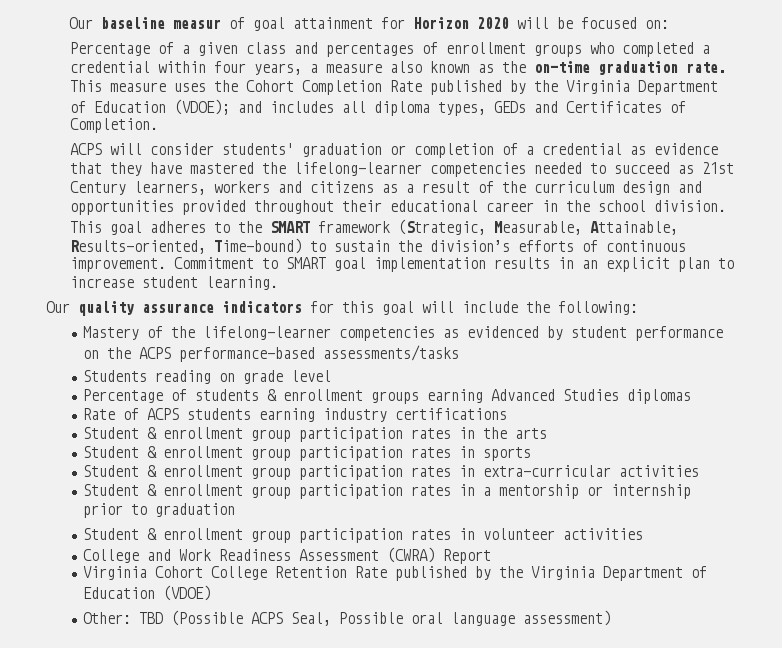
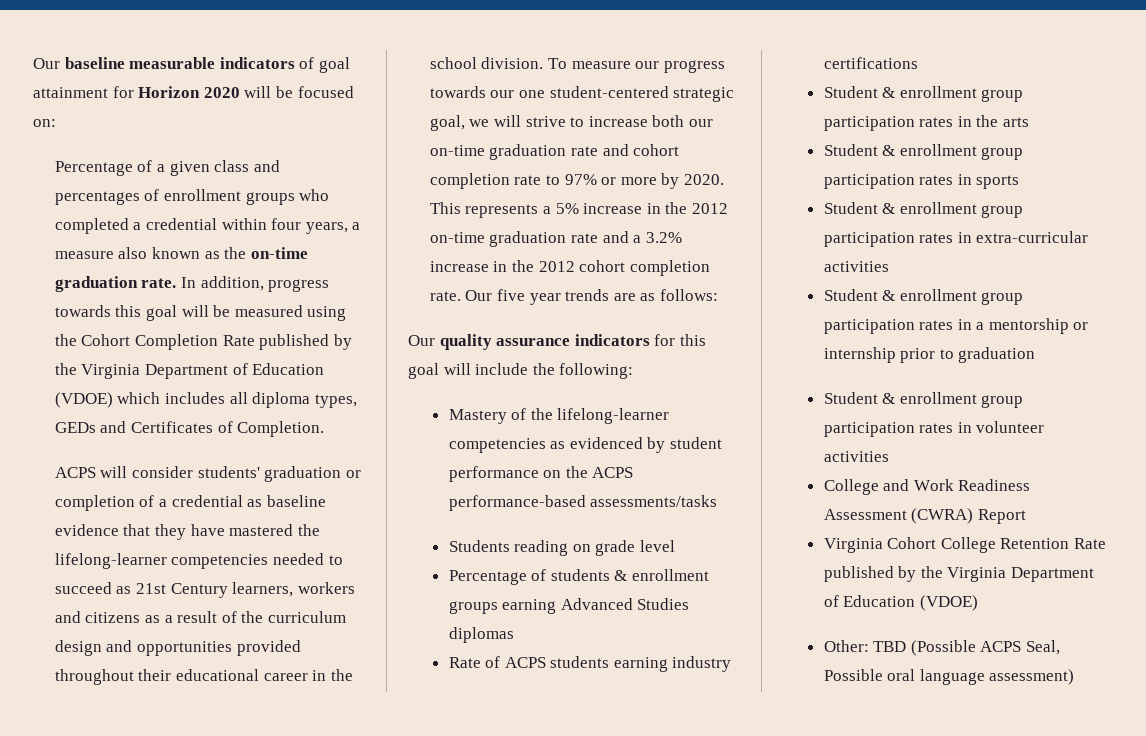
- Our baseline measur of goal attainment for Horizon 2020 will be focused on:
+ Our baseline measurable indicators of goal attainment for Horizon 2020 will be focused on:
- This measure uses the Cohort Completion Rate published by the Virginia Department of Education (VDOE); and includes all diploma types, GEDs and Certificates of Completion.
+ In addition, progress towards this goal will be measured using the Cohort Completion Rate published by the Virginia Department of Education (VDOE) which includes all diploma types, GEDs and Certificates of Completion.
- ACPS will consider students' graduation or completion of a credential as evidence that they have mastered the lifelong-learner competencies needed to succeed as 21st Century learners, workers and citizens as a result of the curriculum design and opportunities provided throughout their educational career in the school division.
+ ACPS will consider students' graduation or completion of a credential as baseline evidence that they have mastered the lifelong-learner competencies needed to succeed as 21st Century learners, workers and citizens as a result of the curriculum design and opportunities provided throughout their educational career in the school division.
- This goal adheres to the SMART framework (Strategic, Measurable, Attainable, Results-oriented, Time-bound) to sustain the division’s efforts of continuous improvement. Commitment to SMART goal implementation results in an explicit plan to increase student learning.
+ To measure our progress towards our one student-centered strategic goal, we will strive to increase both our on-time graduation rate and cohort completion rate to 97% or more by 2020. This represents a 5% increase in the 2012 on-time graduation rate and a 3.2% increase in the 2012 cohort completion rate. Our five year trends are as follows:

